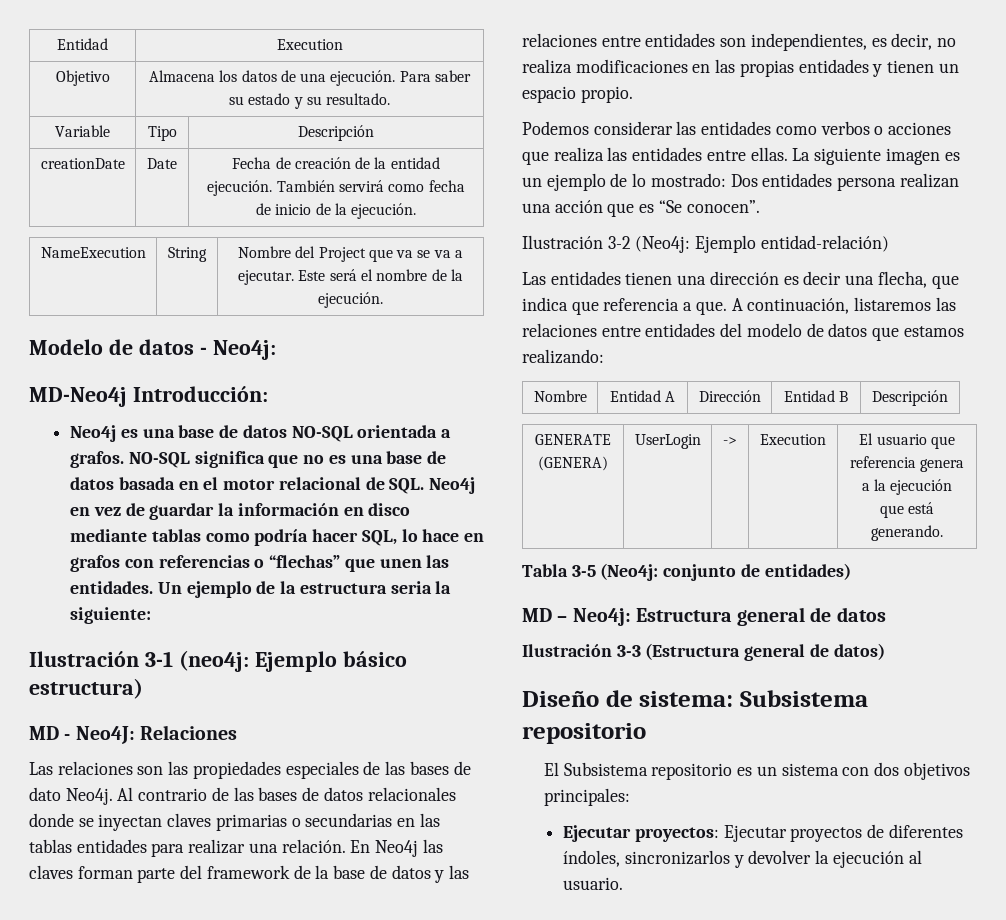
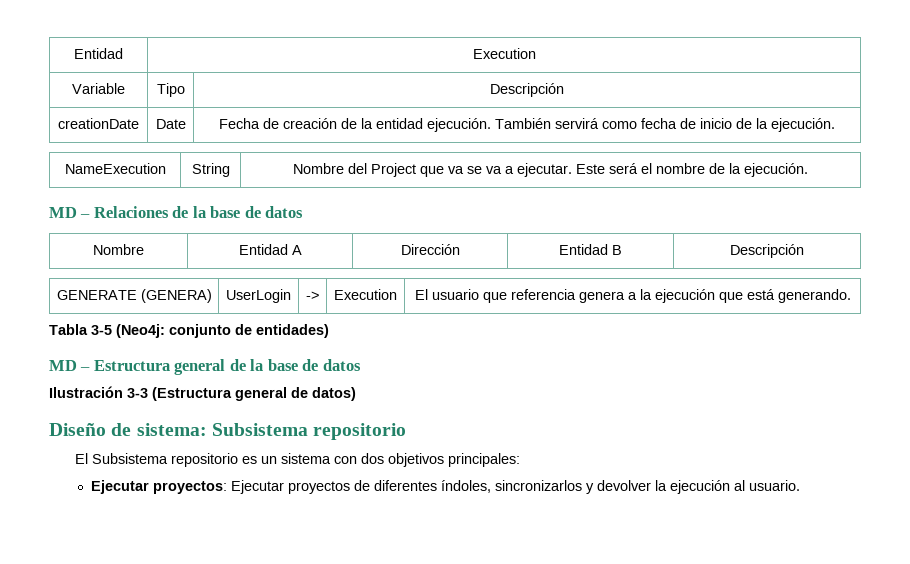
- Objetivo | Almacena los datos de una ejecución. Para saber su estado y su resultado.
- Modelo de datos - Neo4j:
- MD-Neo4j Introducción:
- Neo4j es una base de datos NO-SQL orientada a grafos. NO-SQL significa que no es una base de datos basada en el motor relacional de SQL. Neo4j en vez de guardar la información en disco mediante tablas como podría hacer SQL, lo hace en grafos con referencias o “flechas” que unen las entidades. Un ejemplo de la estructura seria la siguiente:
- Ilustración 3-1 (neo4j: Ejemplo básico estructura)
- MD - Neo4J: Relaciones
- Las relaciones son las propiedades especiales de las bases de dato Neo4j. Al contrario de las bases de datos relacionales donde se inyectan claves primarias o secundarias en las tablas entidades para realizar una relación. En Neo4j las claves forman parte del framework de la base de datos y las relaciones entre entidades son independientes, es decir, no realiza modificaciones en las propias entidades y tienen un espacio propio.
- Podemos considerar las entidades como verbos o acciones que realiza las entidades entre ellas. La siguiente imagen es un ejemplo de lo mostrado: Dos entidades persona realizan una acción que es “Se conocen”.
- Ilustración 3-2 (Neo4j: Ejemplo entidad-relación)
- Las entidades tienen una dirección es decir una flecha, que indica que referencia a que. A continuación, listaremos las relaciones entre entidades del modelo de datos que estamos realizando:
+ MD – Relaciones de la base de datos
- MD – Neo4j: Estructura general de datos
+ MD – Estructura general de la base de datos

